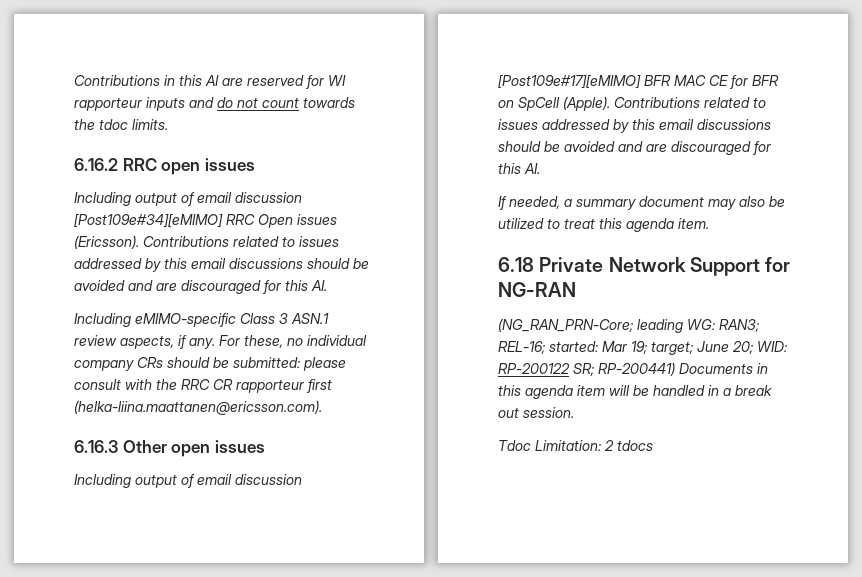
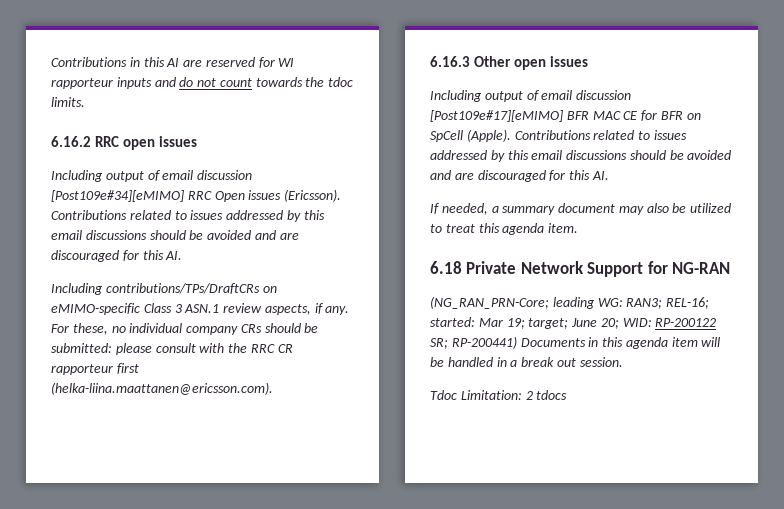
- Including eMIMO-specific Class 3 ASN.1 review aspects, if any.
+ Including contributions/TPs/DraftCRs on eMIMO-specific Class 3 ASN.1 review aspects, if any.

